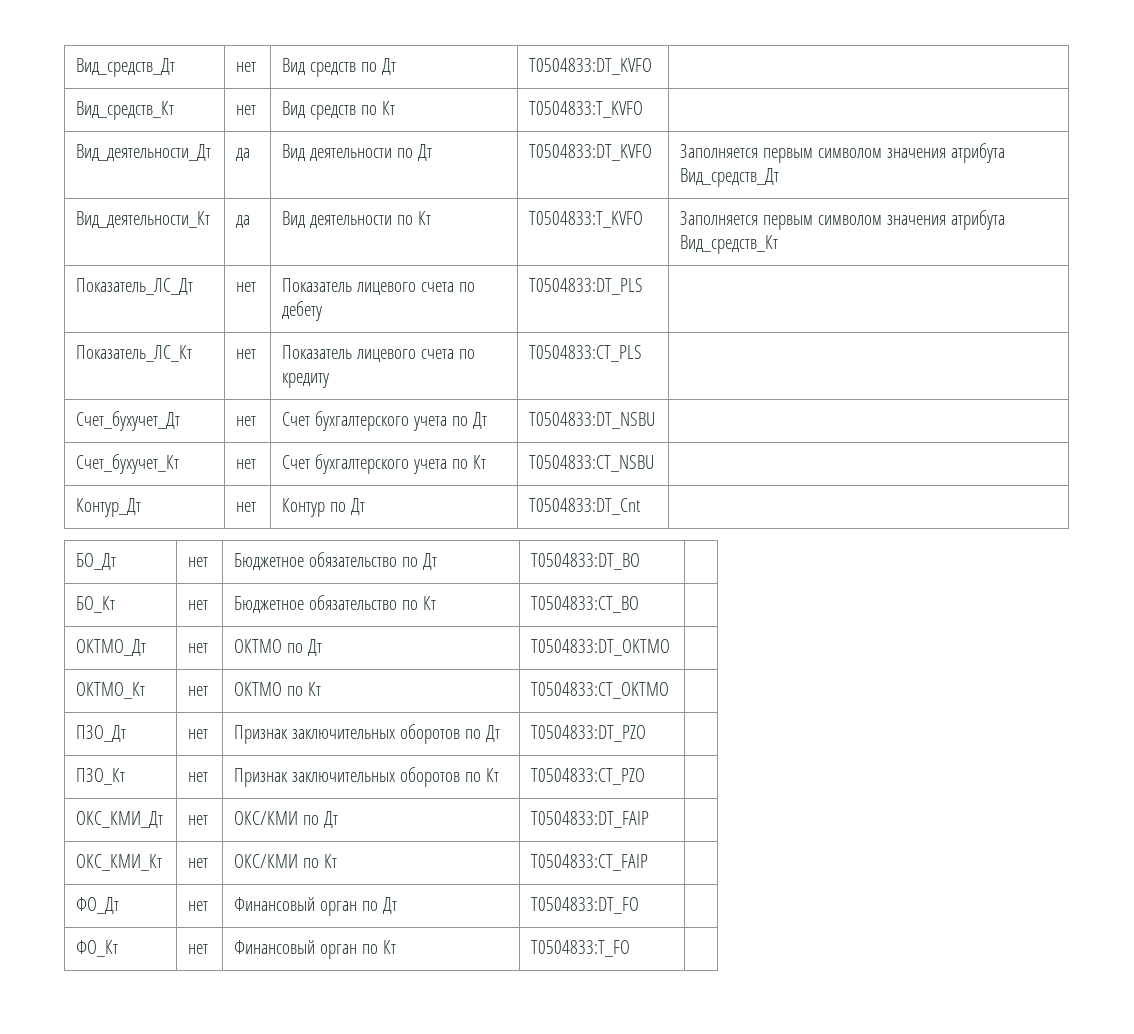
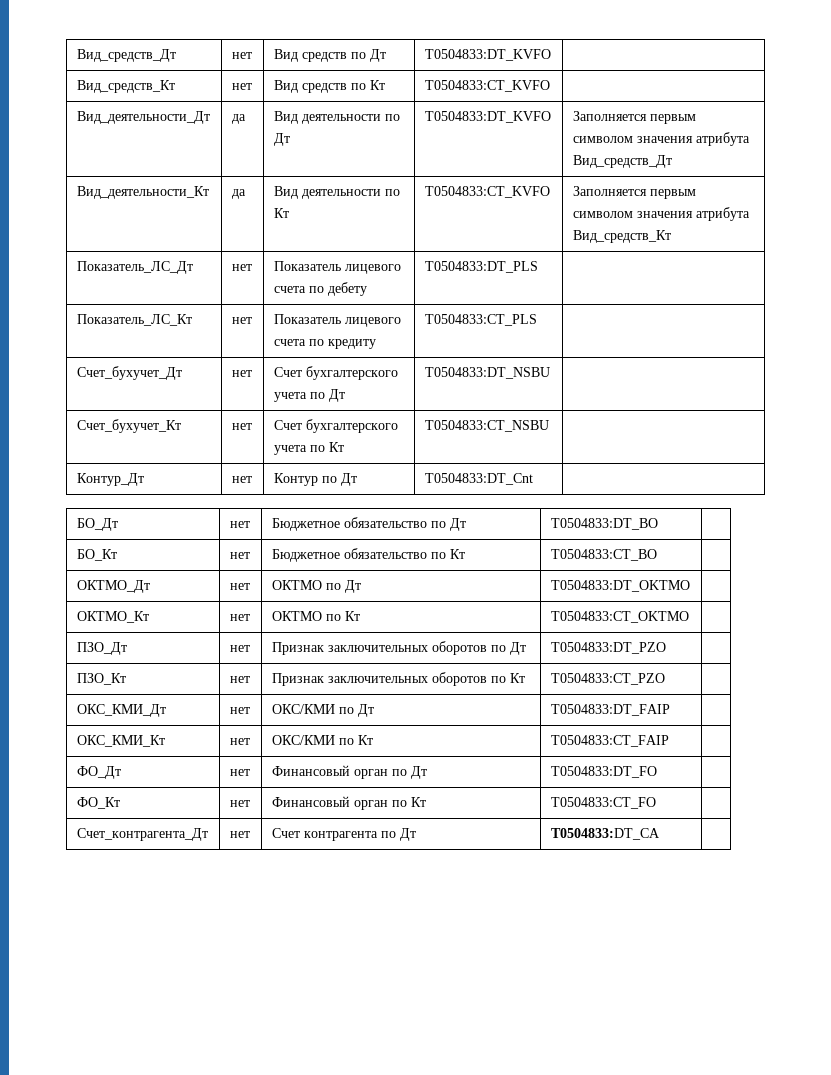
- Вид_средств_Кт | нет | Вид средств по Кт | T0504833:T_KVFO |
+ Вид_средств_Кт | нет | Вид средств по Кт | T0504833:CT_KVFO |
- Вид_деятельности_Кт | да | Вид деятельности по Кт | T0504833:T_KVFO | Заполняется первым символом значения атрибута Вид_средств_Кт
+ Вид_деятельности_Кт | да | Вид деятельности по Кт | T0504833:CT_KVFO | Заполняется первым символом значения атрибута Вид_средств_Кт
- ФО_Кт | нет | Финансовый орган по Кт | T0504833:T_FO |
+ ФО_Кт | нет | Финансовый орган по Кт | T0504833:CT_FO |
+ Счет_контрагента_Дт | нет | Счет контрагента по Дт | T0504833:DT_CA |

